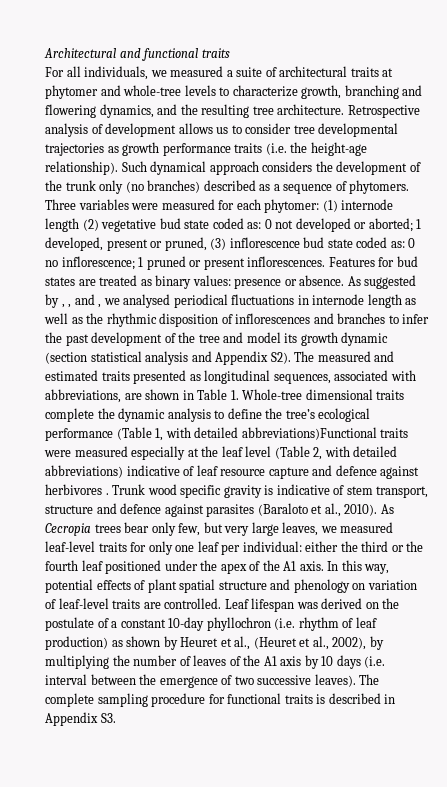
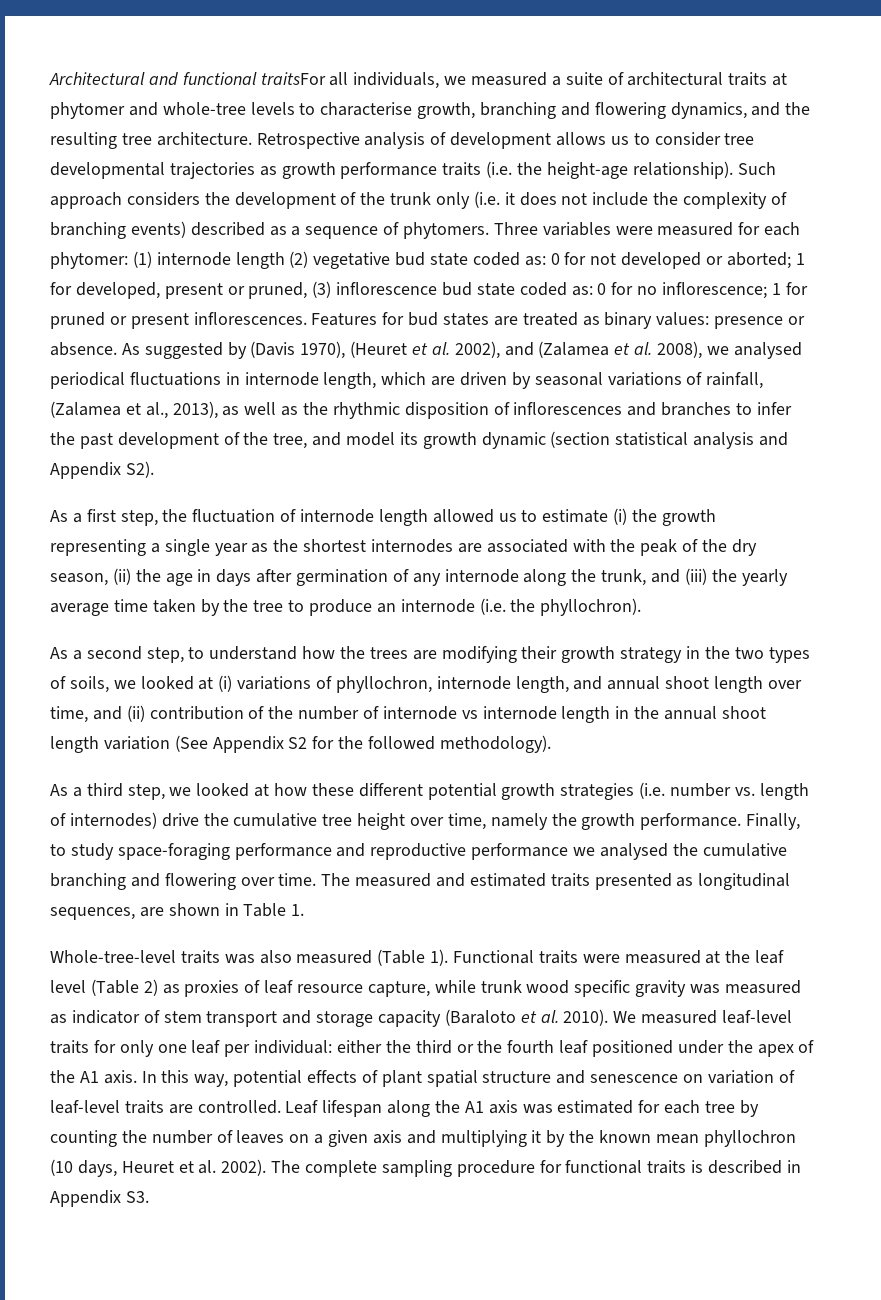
- Architectural and functional traits
- For all individuals, we measured a suite of architectural traits at phytomer and whole-tree levels to characterize growth, branching and flowering dynamics, and the resulting tree architecture.
+ Architectural and functional traitsFor all individuals, we measured a suite of architectural traits at phytomer and whole-tree levels to characterise growth, branching and flowering dynamics, and the resulting tree architecture.
- Such dynamical approach considers the development of the trunk only (no branches) described as a sequence of phytomers.
+ Such approach considers the development of the trunk only (i.e. it does not include the complexity of branching events) described as a sequence of phytomers.
- Three variables were measured for each phytomer: (1) internode length (2) vegetative bud state coded as: 0 not developed or aborted; 1 developed, present or pruned, (3) inflorescence bud state coded as: 0 no inflorescence; 1 pruned or present inflorescences.
+ Three variables were measured for each phytomer: (1) internode length (2) vegetative bud state coded as: 0 for not developed or aborted; 1 for developed, present or pruned, (3) inflorescence bud state coded as: 0 for no inflorescence; 1 for pruned or present inflorescences.
- As suggested by , , and , we analysed periodical fluctuations in internode length as well as the rhythmic disposition of inflorescences and branches to infer the past development of the tree and model its growth dynamic (section statistical analysis and Appendix S2). The measured and estimated traits presented as longitudinal sequences, associated with abbreviations, are shown in Table 1. Whole-tree dimensional traits complete the dynamic analysis to define the tree’s ecological performance (Table 1, with detailed abbreviations)Functional traits were measured especially at the leaf level (Table 2, with detailed abbreviations) indicative of leaf resource capture and defence against herbivores . Trunk wood specific gravity is indicative of stem transport, structure and defence against parasites (Baraloto et al., 2010). As Cecropia trees bear only few, but very large leaves, we measured leaf-level traits for only one leaf per individual:
+ As suggested by (Davis 1970), (Heuret et al. 2002), and (Zalamea et al. 2008), we analysed periodical fluctuations in internode length, which are driven by seasonal variations of rainfall, (Zalamea et al., 2013), as well as the rhythmic disposition of inflorescences and branches to infer the past development of the tree, and model its growth dynamic (section statistical analysis and Appendix S2).
+ As a first step, the fluctuation of internode length allowed us to estimate (i) the growth representing a single year as the shortest internodes are associated with the peak of the dry season, (ii) the age in days after germination of any internode along the trunk, and (iii) the yearly average time taken by the tree to produce an internode (i.e. the phyllochron).
+ As a second step, to understand how the trees are modifying their growth strategy in the two types of soils, we looked at (i) variations of phyllochron, internode length, and annual shoot length over time, and (ii) contribution of the number of internode vs internode length in the annual shoot length variation (See Appendix S2 for the followed methodology).
+ As a third step, we looked at how these different potential growth strategies (i.e. number vs. length of internodes) drive the cumulative tree height over time, namely the growth performance. Finally, to study space-foraging performance and reproductive performance we analysed the cumulative branching and flowering over time. The measured and estimated traits presented as longitudinal sequences, are shown in Table 1.
+ Whole-tree-level traits was also measured (Table 1). Functional traits were measured at the leaf level (Table 2) as proxies of leaf resource capture, while trunk wood specific gravity was measured as indicator of stem transport and storage capacity (Baraloto et al. 2010). We measured leaf-level traits for only one leaf per individual:
- In this way, potential effects of plant spatial structure and phenology on variation of leaf-level traits are controlled.
+ In this way, potential effects of plant spatial structure and senescence on variation of leaf-level traits are controlled.
- Leaf lifespan was derived on the postulate of a constant 10-day phyllochron (i.e. rhythm of leaf production) as shown by Heuret et al., (Heuret et al., 2002), by multiplying the number of leaves of the A1 axis by 10 days (i.e. interval between the emergence of two successive leaves).
+ Leaf lifespan along the A1 axis was estimated for each tree by counting the number of leaves on a given axis and multiplying it by the known mean phyllochron (10 days, Heuret et al. 2002).

